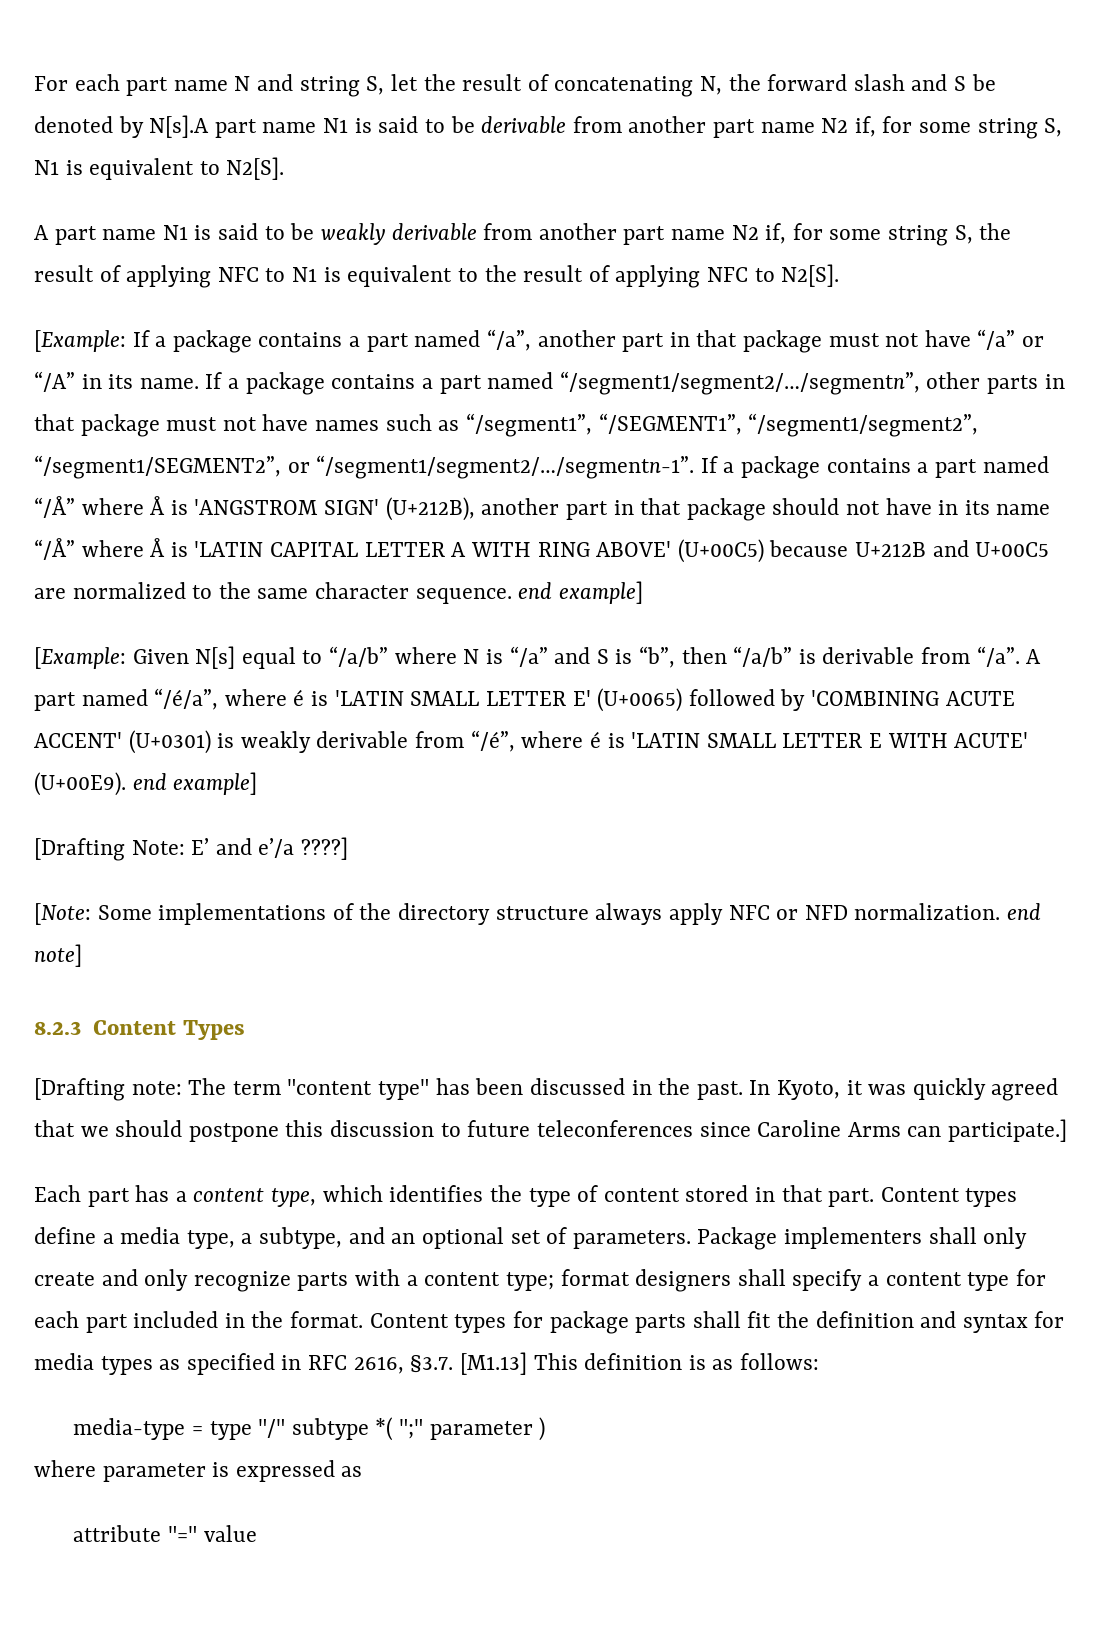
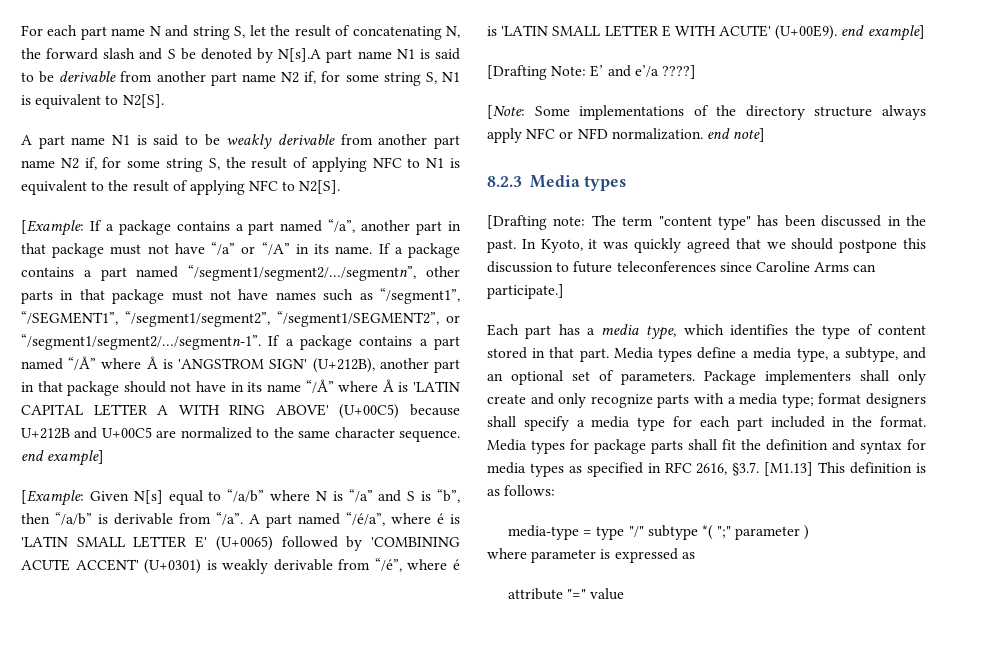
- 8.2.3 Content Types
+ 8.2.3 Media types
- Each part has a content type, which identifies the type of content stored in that part.
+ Each part has a media type, which identifies the type of content stored in that part.
- Content types define a media type, a subtype, and an optional set of parameters.
+ Media types define a media type, a subtype, and an optional set of parameters.
- Package implementers shall only create and only recognize parts with a content type; format designers shall specify a content type for each part included in the format.
+ Package implementers shall only create and only recognize parts with a media type; format designers shall specify a media type for each part included in the format.
- Content types for package parts shall fit the definition and syntax for media types as specified in RFC 2616, §3.7. [M1.13] This definition is as follows:
+ Media types for package parts shall fit the definition and syntax for media types as specified in RFC 2616, §3.7. [M1.13] This definition is as follows:

